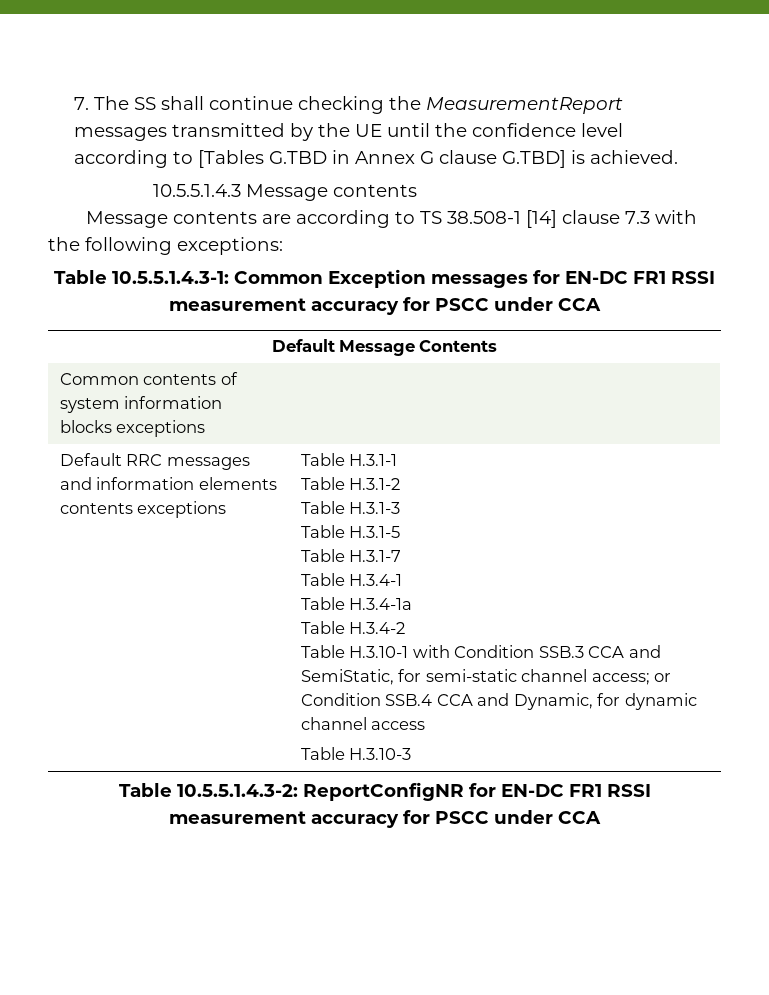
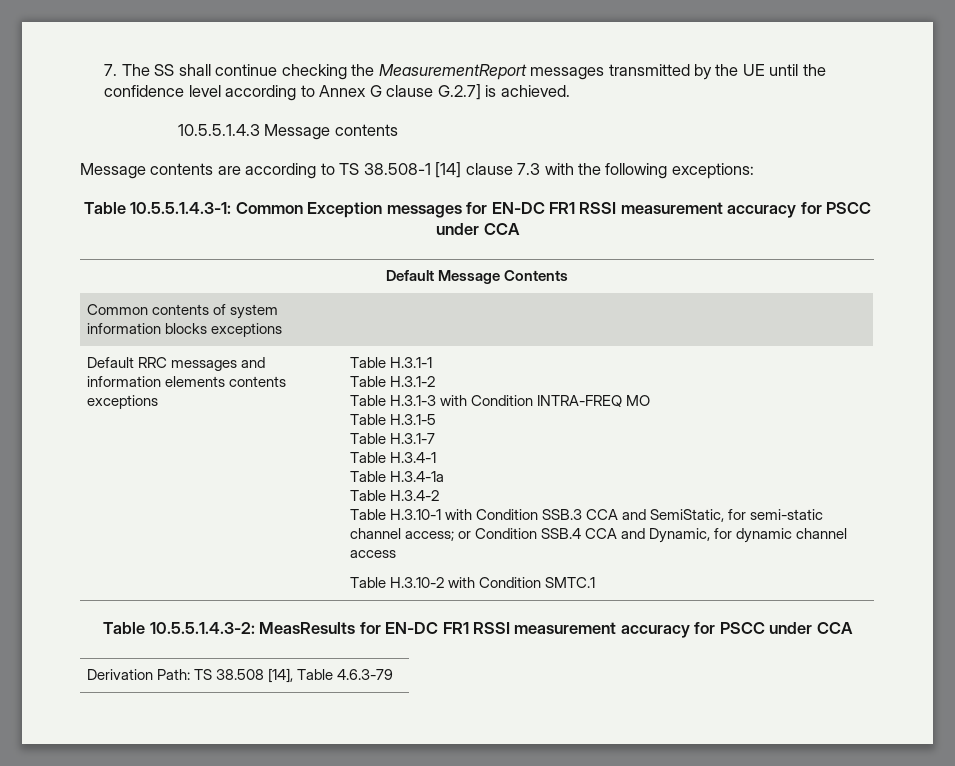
- 7. The SS shall continue checking the MeasurementReport messages transmitted by the UE until the confidence level according to [Tables G.TBD in Annex G clause G.TBD] is achieved.
+ 7. The SS shall continue checking the MeasurementReport messages transmitted by the UE until the confidence level according to Annex G clause G.2.7] is achieved.
- Table H.3.1-3
+ Table H.3.1-3 with Condition INTRA-FREQ MO
- Table H.3.10-3
+ Table H.3.10-2 with Condition SMTC.1
- Table 10.5.5.1.4.3-2: ReportConfigNR for EN-DC FR1 RSSI measurement accuracy for PSCC under CCA
+ Table 10.5.5.1.4.3-2: MeasResults for EN-DC FR1 RSSI measurement accuracy for PSCC under CCA
+ Derivation Path: TS 38.508 [14], Table 4.6.3-79

